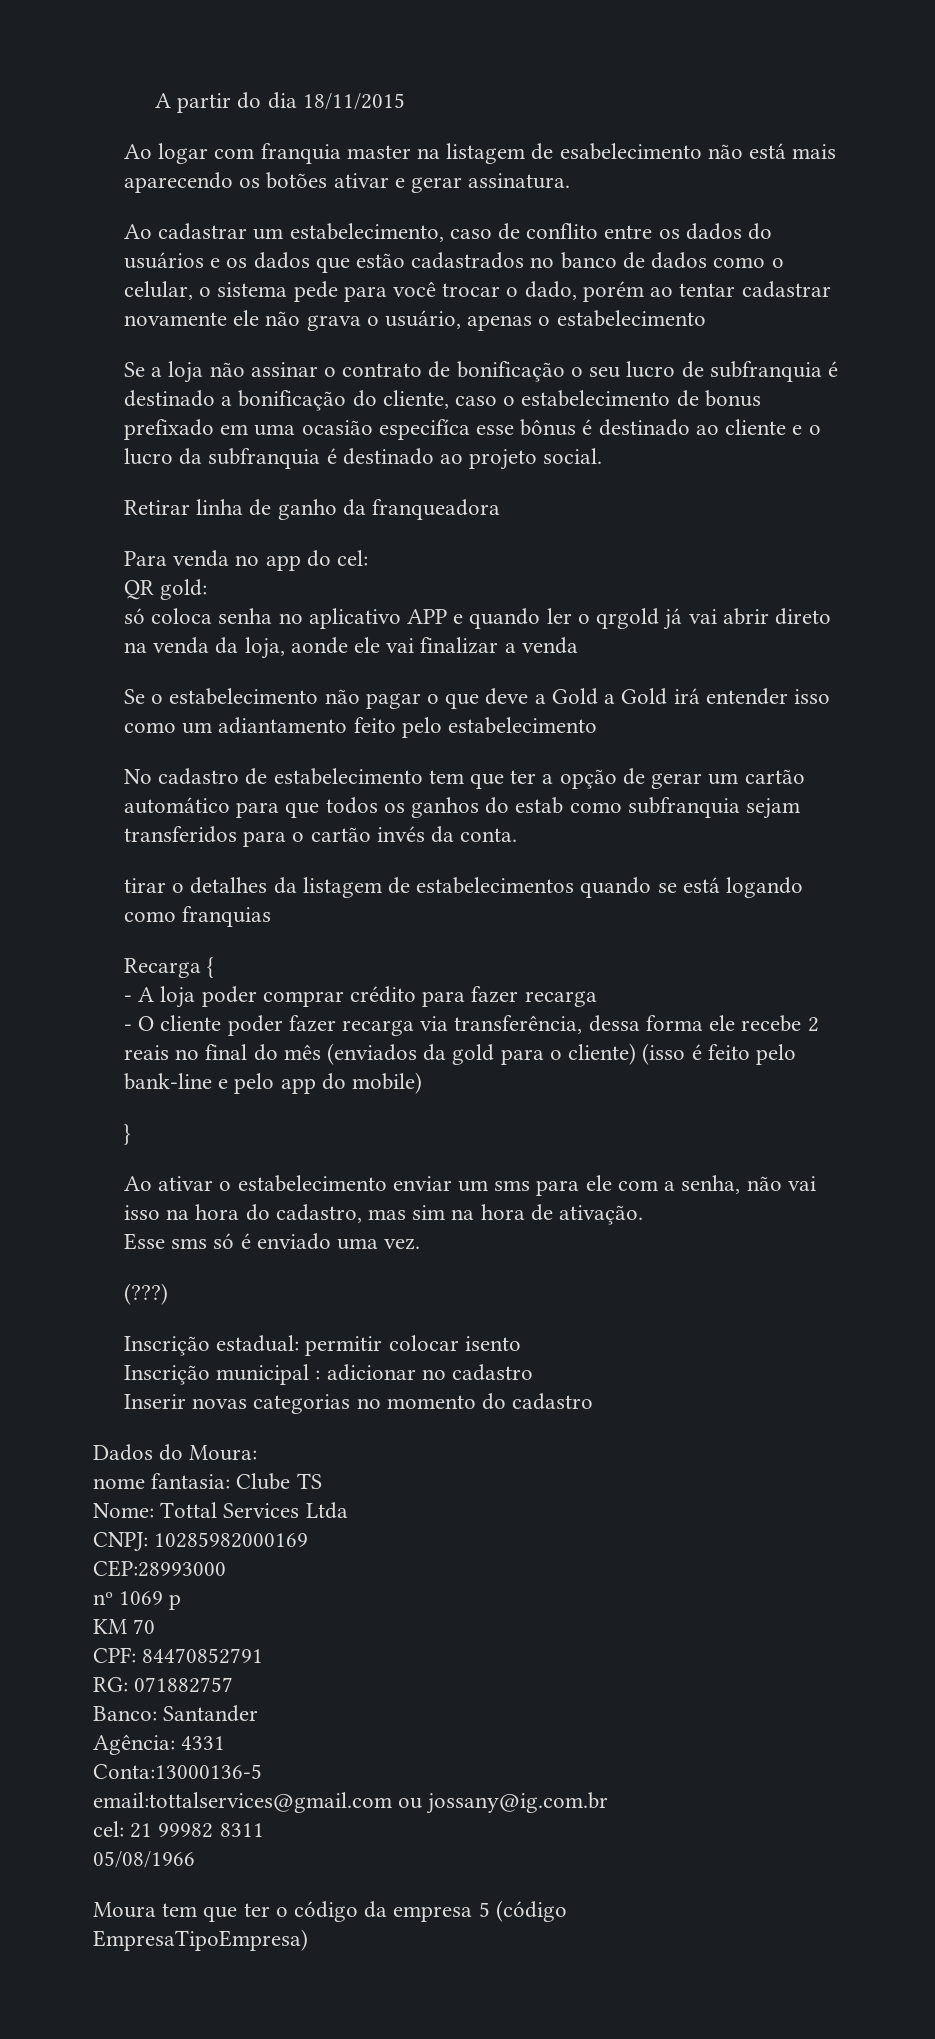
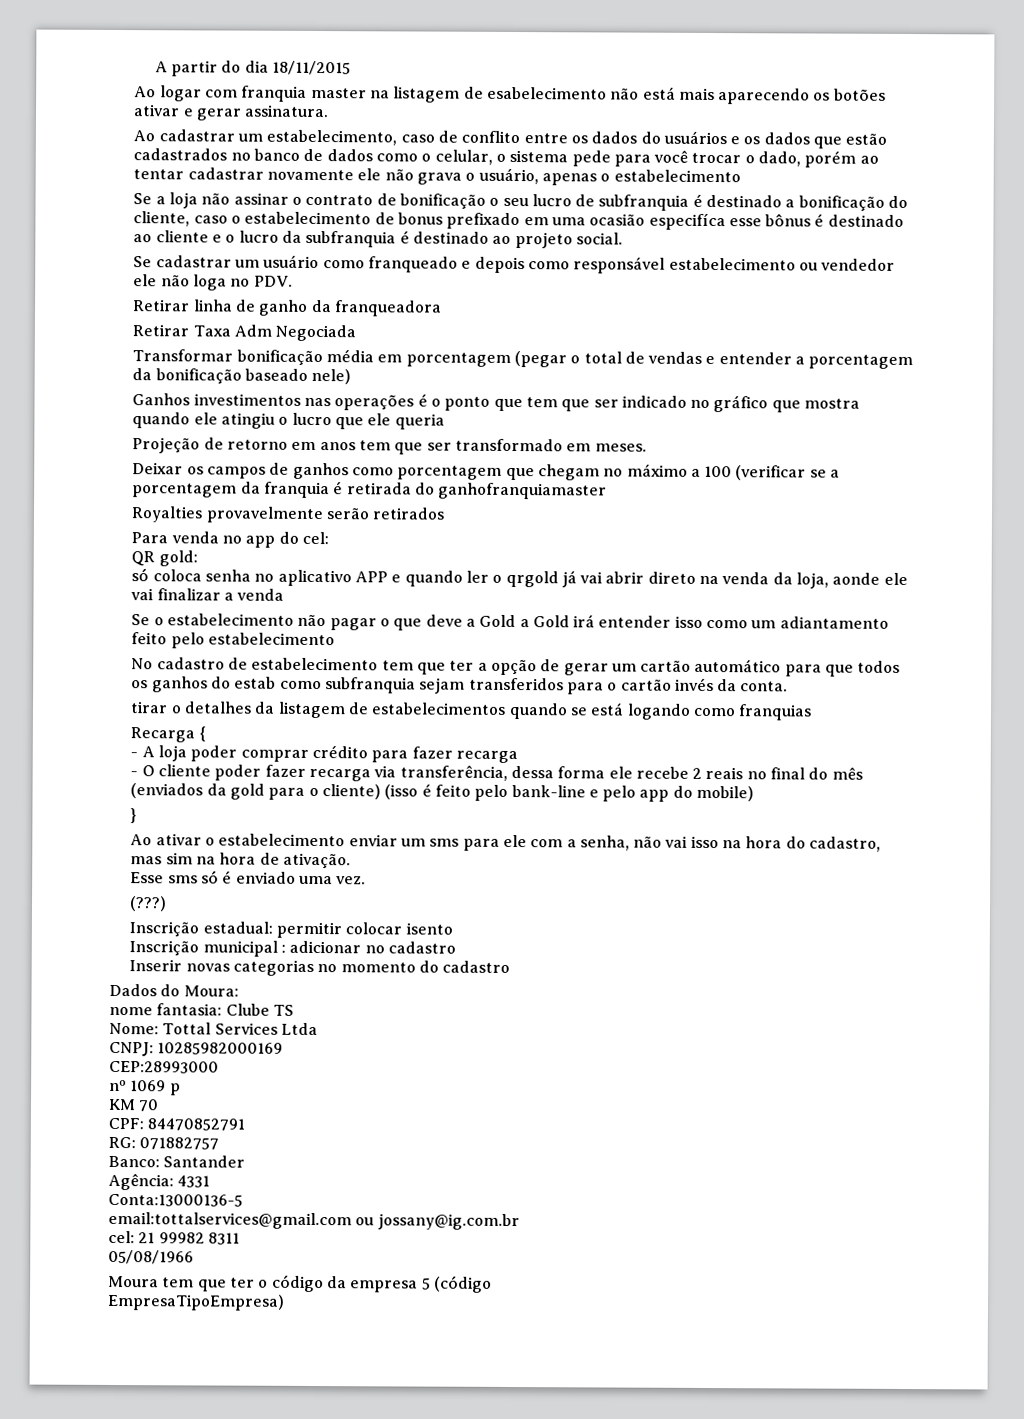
+ Se cadastrar um usuário como franqueado e depois como responsável estabelecimento ou vendedor ele não loga no PDV.
+ Retirar Taxa Adm Negociada
+ Transformar bonificação média em porcentagem (pegar o total de vendas e entender a porcentagem da bonificação baseado nele)
+ Ganhos investimentos nas operações é o ponto que tem que ser indicado no gráfico que mostra quando ele atingiu o lucro que ele queria
+ Projeção de retorno em anos tem que ser transformado em meses.
+ Deixar os campos de ganhos como porcentagem que chegam no máximo a 100 (verificar se a porcentagem da franquia é retirada do ganhofranquiamaster
+ Royalties provavelmente serão retirados

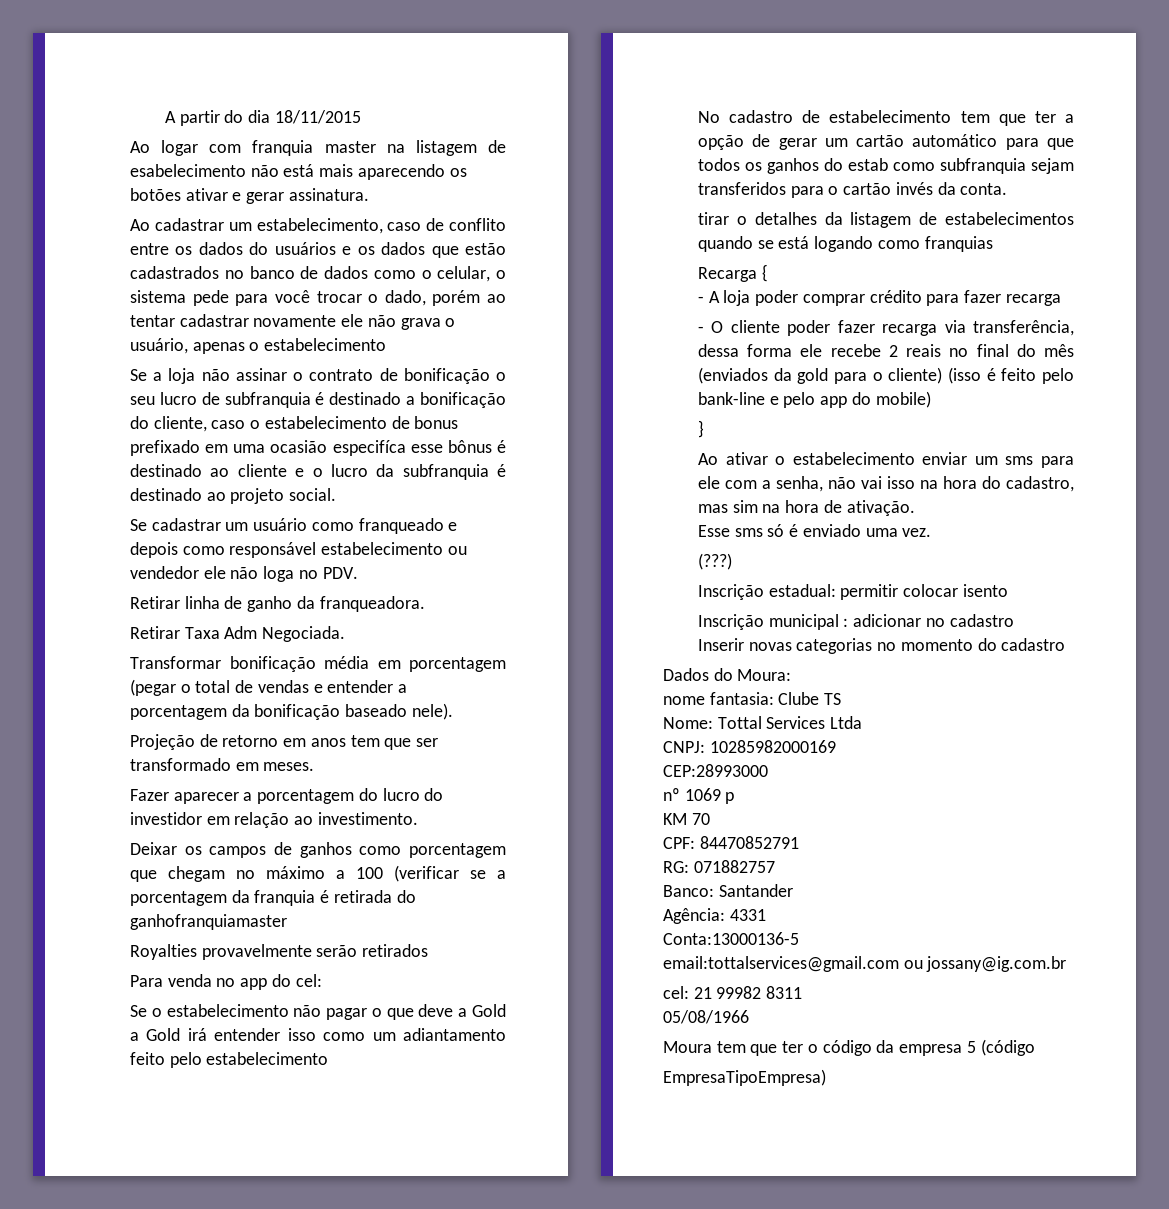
- Retirar linha de ganho da franqueadora
+ Retirar linha de ganho da franqueadora.
- Retirar Taxa Adm Negociada
+ Retirar Taxa Adm Negociada.
- Transformar bonificação média em porcentagem (pegar o total de vendas e entender a porcentagem da bonificação baseado nele)
- Ganhos investimentos nas operações é o ponto que tem que ser indicado no gráfico que mostra quando ele atingiu o lucro que ele queria
+ Transformar bonificação média em porcentagem (pegar o total de vendas e entender a porcentagem da bonificação baseado nele).
+ Fazer aparecer a porcentagem do lucro do investidor em relação ao investimento.
- QR gold:
- só coloca senha no aplicativo APP e quando ler o qrgold já vai abrir direto na venda da loja, aonde ele vai finalizar a venda

